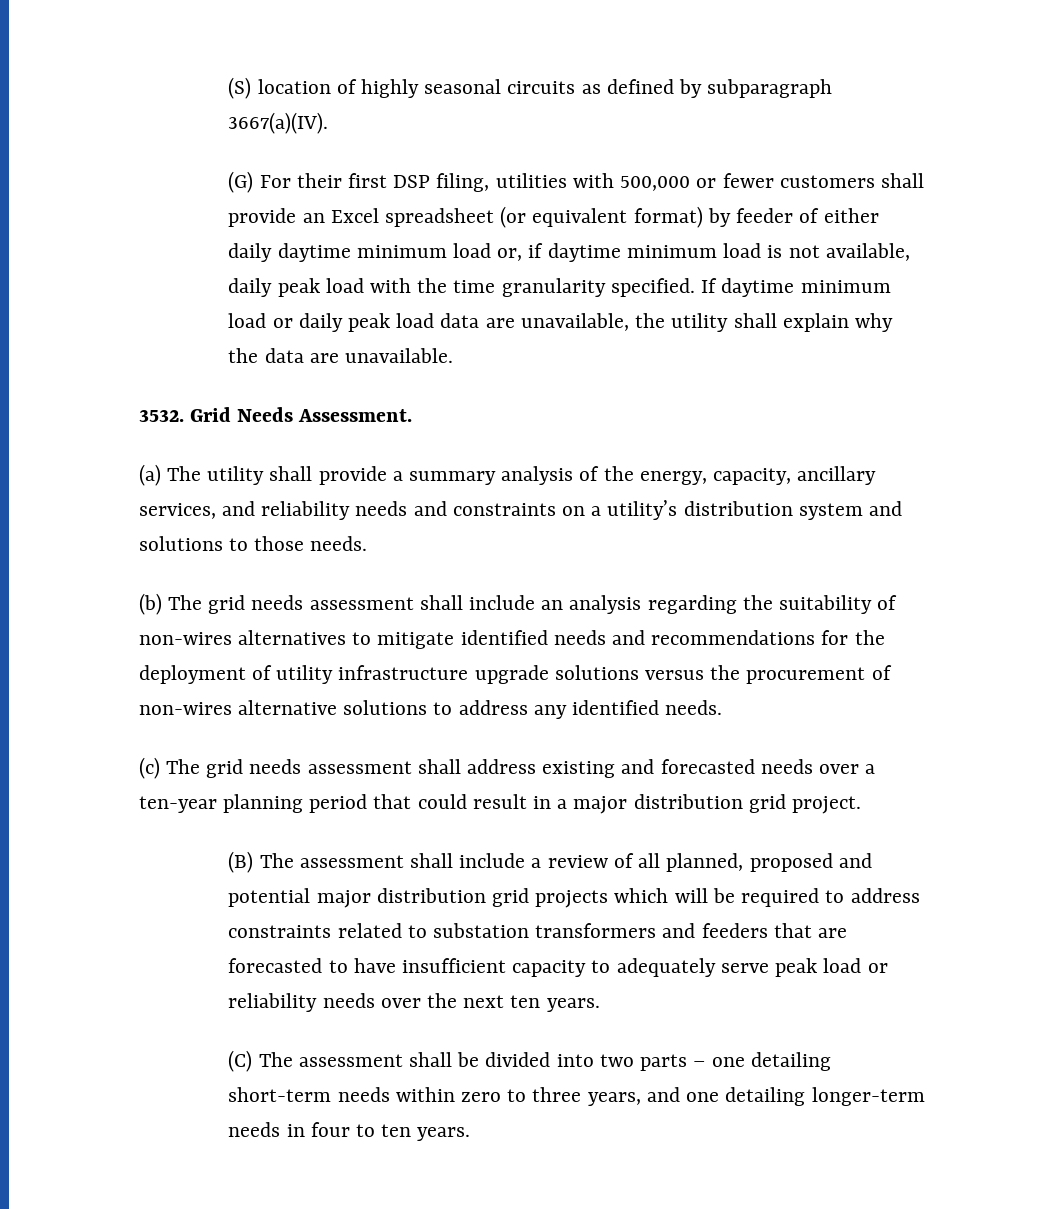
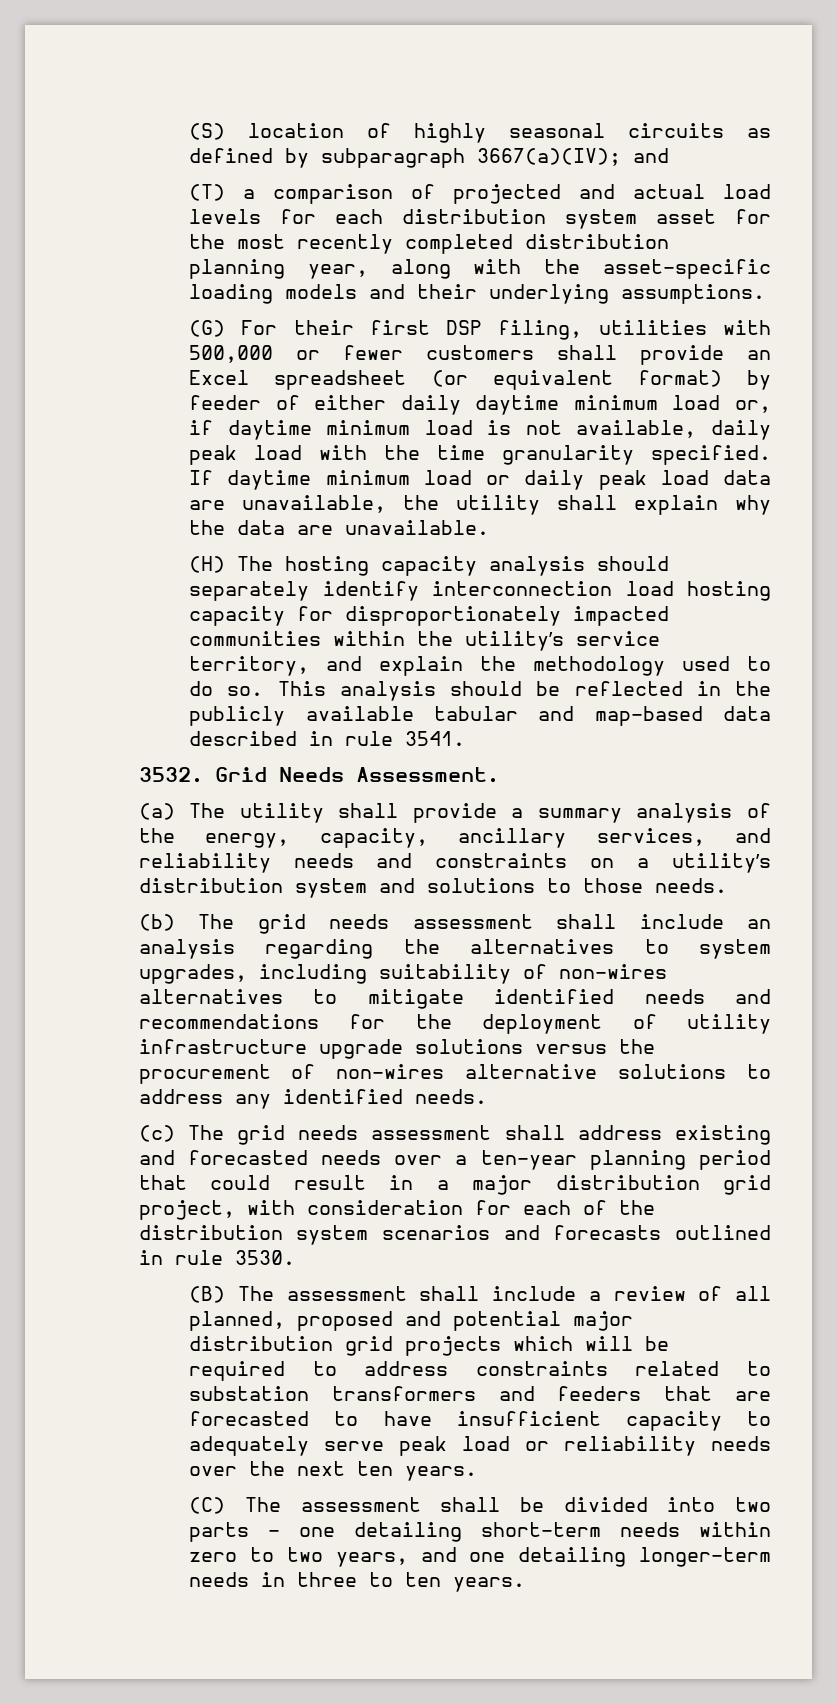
- (S) location of highly seasonal circuits as defined by subparagraph 3667(a)(IV).
+ (S) location of highly seasonal circuits as defined by subparagraph 3667(a)(IV); and
+ (T) a comparison of projected and actual load levels for each distribution system asset for the most recently completed distribution planning year, along with the asset-specific loading models and their underlying assumptions.
+ (H) The hosting capacity analysis should separately identify interconnection load hosting capacity for disproportionately impacted communities within the utility’s service territory, and explain the methodology used to do so. This analysis should be reflected in the publicly available tabular and map-based data described in rule 3541.
- (b) The grid needs assessment shall include an analysis regarding the suitability of non-wires alternatives to mitigate identified needs and recommendations for the deployment of utility infrastructure upgrade solutions versus the procurement of non-wires alternative solutions to address any identified needs.
+ (b) The grid needs assessment shall include an analysis regarding the alternatives to system upgrades, including suitability of non-wires alternatives to mitigate identified needs and recommendations for the deployment of utility infrastructure upgrade solutions versus the procurement of non-wires alternative solutions to address any identified needs.
- (c) The grid needs assessment shall address existing and forecasted needs over a ten-year planning period that could result in a major distribution grid project.
+ (c) The grid needs assessment shall address existing and forecasted needs over a ten-year planning period that could result in a major distribution grid project, with consideration for each of the distribution system scenarios and forecasts outlined in rule 3530.
- (C) The assessment shall be divided into two parts – one detailing short-term needs within zero to three years, and one detailing longer-term needs in four to ten years.
+ (C) The assessment shall be divided into two parts – one detailing short-term needs within zero to two years, and one detailing longer-term needs in three to ten years.

